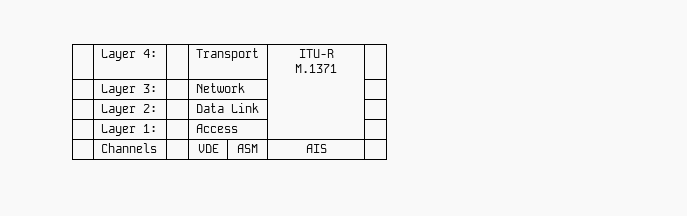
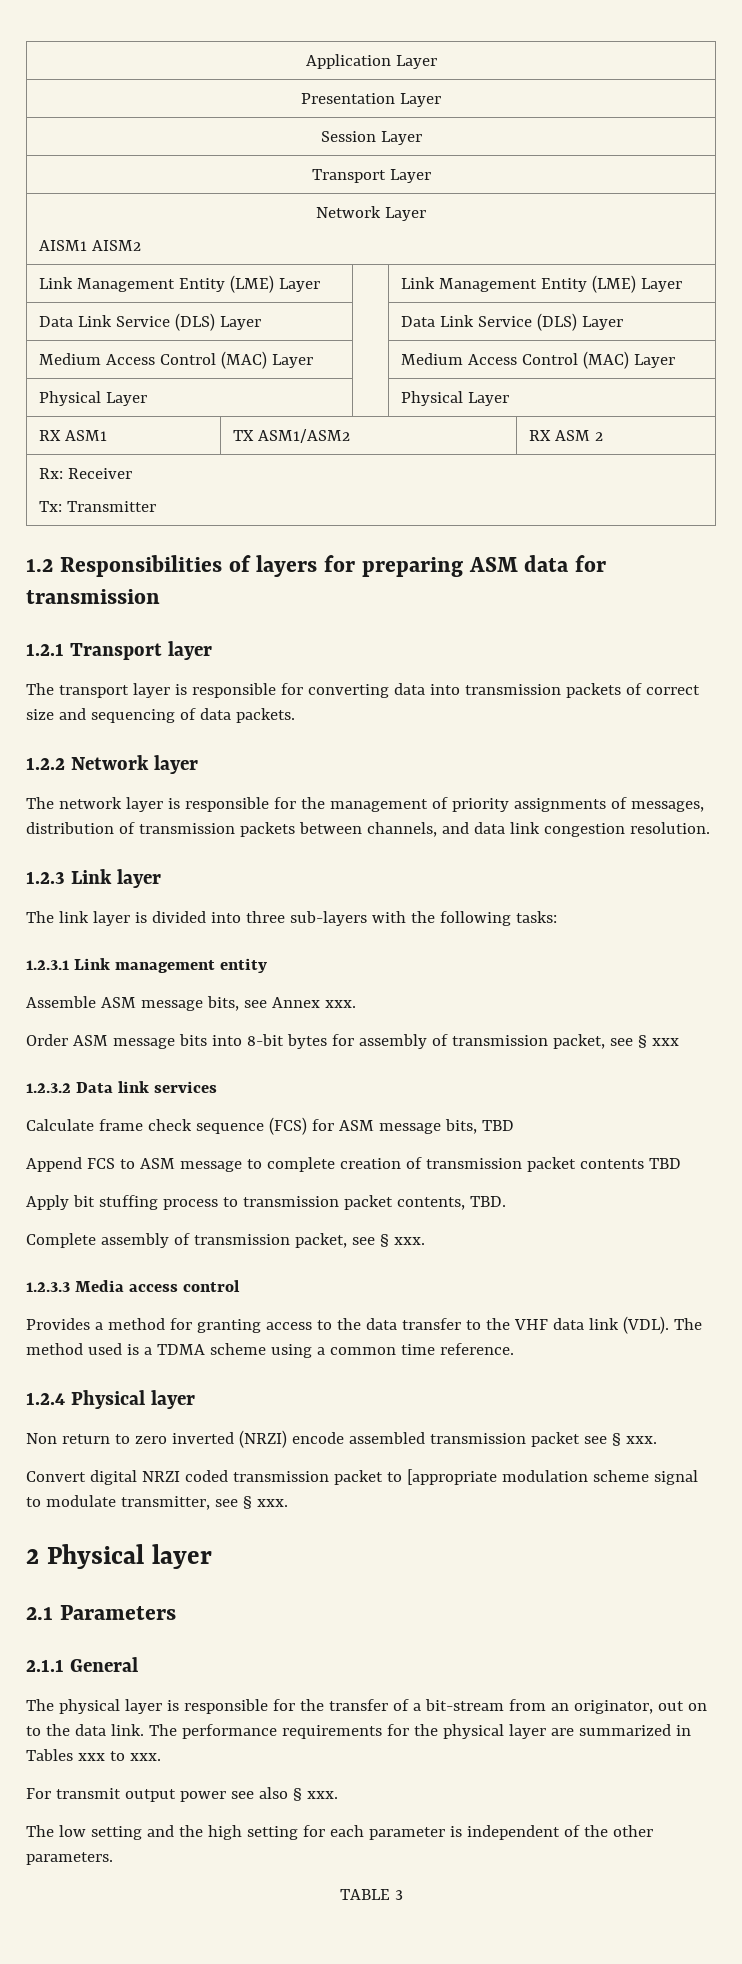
- | Layer 4: | | Transport | ITU-R M.1371 |
- | Layer 3: | | Network | |
- | Layer 2: | | Data Link | |
- | Layer 1: | | Access | |
- | Channels | | VDE | ASM | AIS |
+ Application Layer
+ Presentation Layer
+ Session Layer
+ Transport Layer
+ Network Layer
+ AISM1 AISM2
+ Link Management Entity (LME) Layer | | Link Management Entity (LME) Layer
+ Data Link Service (DLS) Layer | | Data Link Service (DLS) Layer
+ Medium Access Control (MAC) Layer | | Medium Access Control (MAC) Layer
+ Physical Layer | | Physical Layer
+ RX ASM1 | TX ASM1/ASM2 | RX ASM 2
+ Rx: Receiver
+ Tx: Transmitter
+ 1.2 Responsibilities of layers for preparing ASM data for transmission
+ 1.2.1 Transport layer
+ The transport layer is responsible for converting data into transmission packets of correct size and sequencing of data packets.
+ 1.2.2 Network layer
+ The network layer is responsible for the management of priority assignments of messages, distribution of transmission packets between channels, and data link congestion resolution.
+ 1.2.3 Link layer
+ The link layer is divided into three sub-layers with the following tasks:
+ 1.2.3.1 Link management entity
+ Assemble ASM message bits, see Annex xxx.
+ Order ASM message bits into 8-bit bytes for assembly of transmission packet, see § xxx
+ 1.2.3.2 Data link services
+ Calculate frame check sequence (FCS) for ASM message bits, TBD
+ Append FCS to ASM message to complete creation of transmission packet contents TBD
+ Apply bit stuffing process to transmission packet contents, TBD.
+ Complete assembly of transmission packet, see § xxx.
+ 1.2.3.3 Media access control
+ Provides a method for granting access to the data transfer to the VHF data link (VDL). The method used is a TDMA scheme using a common time reference.
+ 1.2.4 Physical layer
+ Non return to zero inverted (NRZI) encode assembled transmission packet see § xxx.
+ Convert digital NRZI coded transmission packet to [appropriate modulation scheme signal to modulate transmitter, see § xxx.
+ 2 Physical layer
+ 2.1 Parameters
+ 2.1.1 General
+ The physical layer is responsible for the transfer of a bit-stream from an originator, out on to the data link. The performance requirements for the physical layer are summarized in Tables xxx to xxx.
+ For transmit output power see also § xxx.
+ The low setting and the high setting for each parameter is independent of the other parameters.
+ TABLE 3

